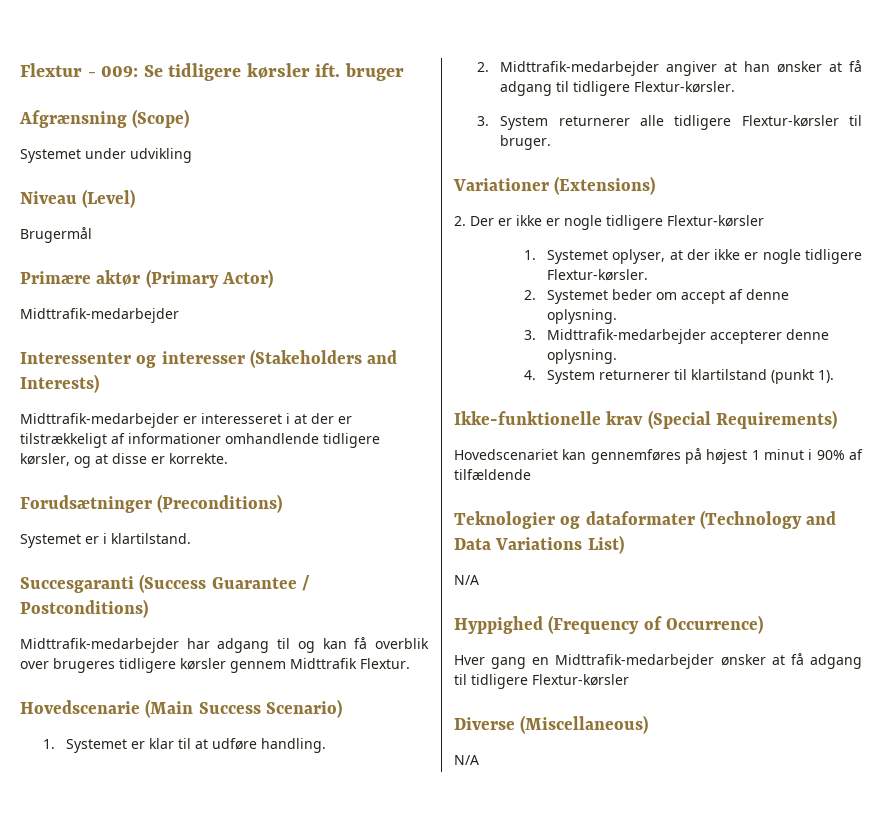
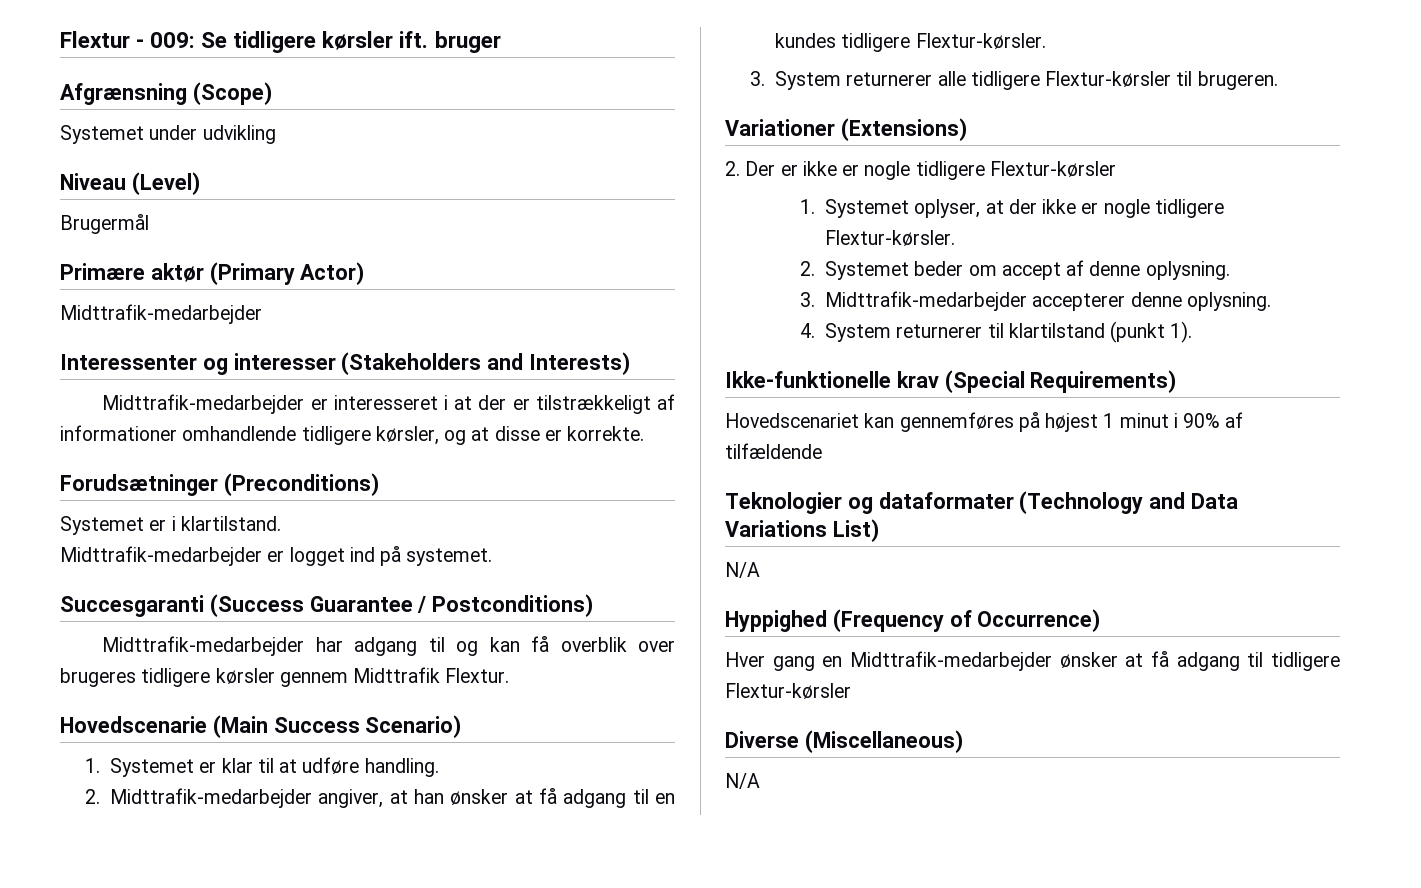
+ Midttrafik-medarbejder er logget ind på systemet.
- 2. Midttrafik-medarbejder angiver at han ønsker at få adgang til tidligere Flextur-kørsler.
+ 2. Midttrafik-medarbejder angiver, at han ønsker at få adgang til en kundes tidligere Flextur-kørsler.
- 3. System returnerer alle tidligere Flextur-kørsler til bruger.
+ 3. System returnerer alle tidligere Flextur-kørsler til brugeren.

